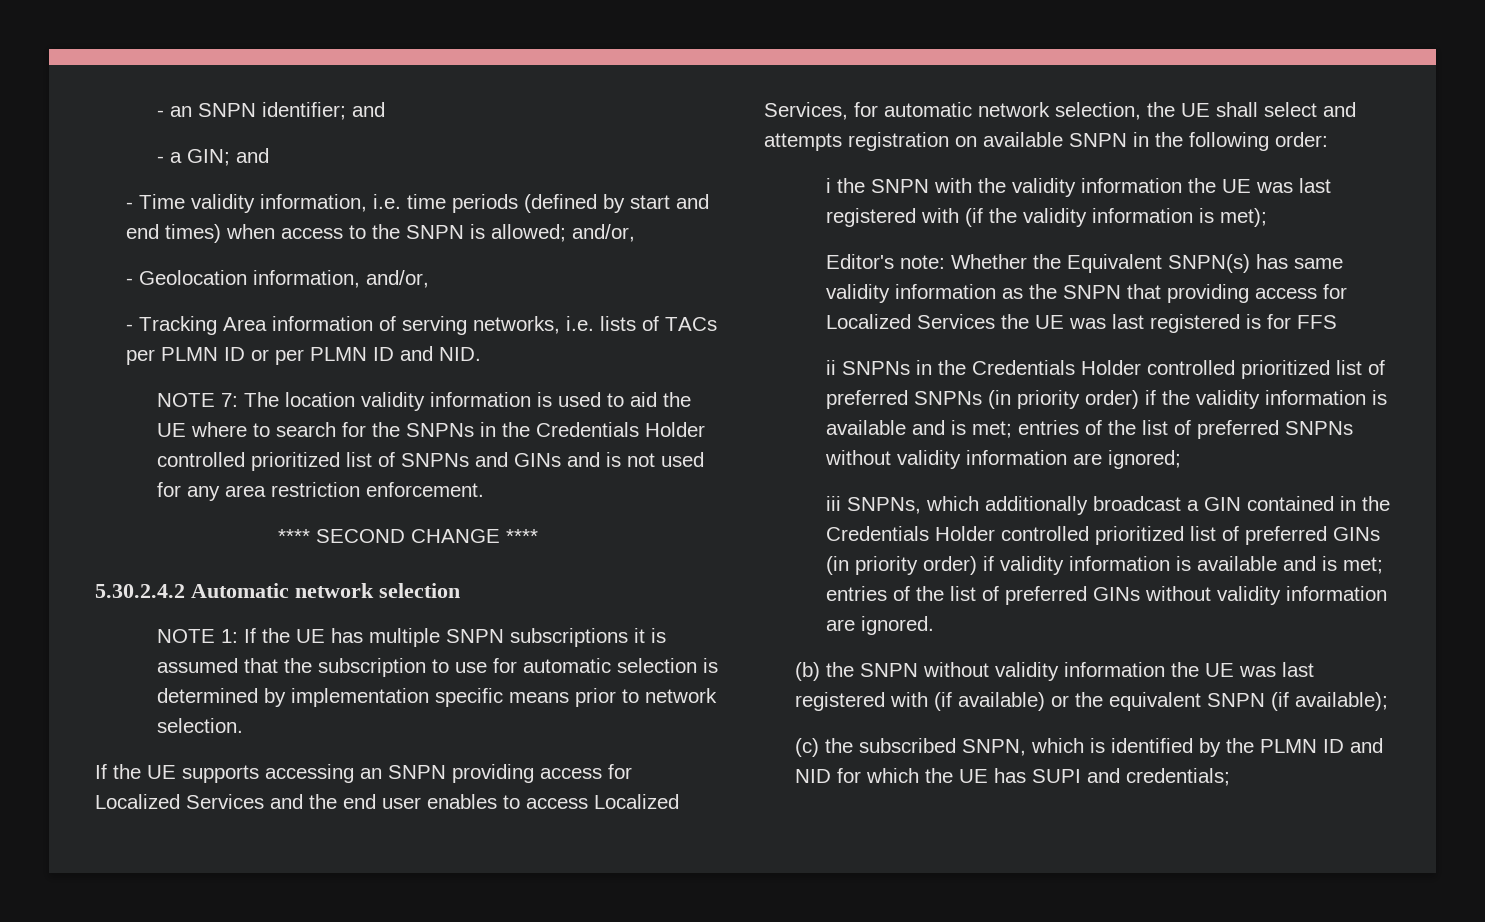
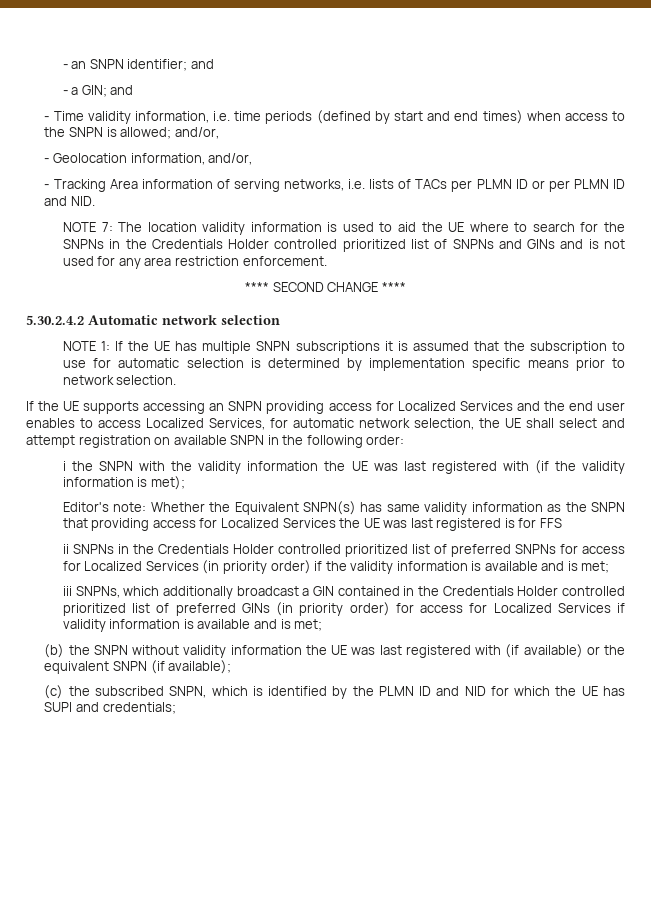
- If the UE supports accessing an SNPN providing access for Localized Services and the end user enables to access Localized Services, for automatic network selection, the UE shall select and attempts registration on available SNPN in the following order:
+ If the UE supports accessing an SNPN providing access for Localized Services and the end user enables to access Localized Services, for automatic network selection, the UE shall select and attempt registration on available SNPN in the following order:
- ii SNPNs in the Credentials Holder controlled prioritized list of preferred SNPNs (in priority order) if the validity information is available and is met; entries of the list of preferred SNPNs without validity information are ignored;
+ ii SNPNs in the Credentials Holder controlled prioritized list of preferred SNPNs for access for Localized Services (in priority order) if the validity information is available and is met;
- iii SNPNs, which additionally broadcast a GIN contained in the Credentials Holder controlled prioritized list of preferred GINs (in priority order) if validity information is available and is met; entries of the list of preferred GINs without validity information are ignored.
+ iii SNPNs, which additionally broadcast a GIN contained in the Credentials Holder controlled prioritized list of preferred GINs (in priority order) for access for Localized Services if validity information is available and is met;

